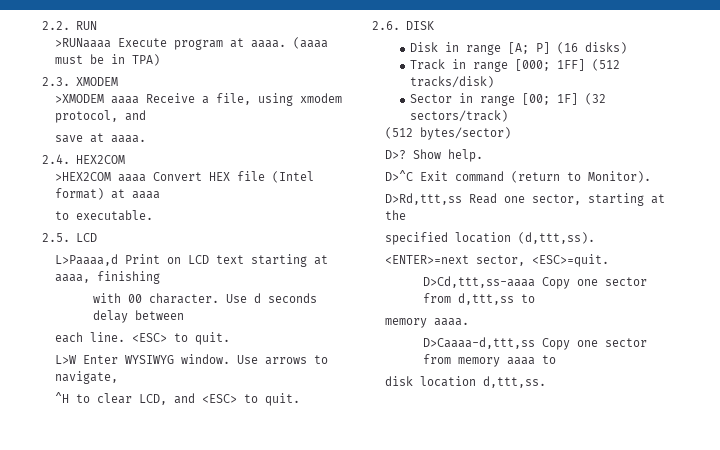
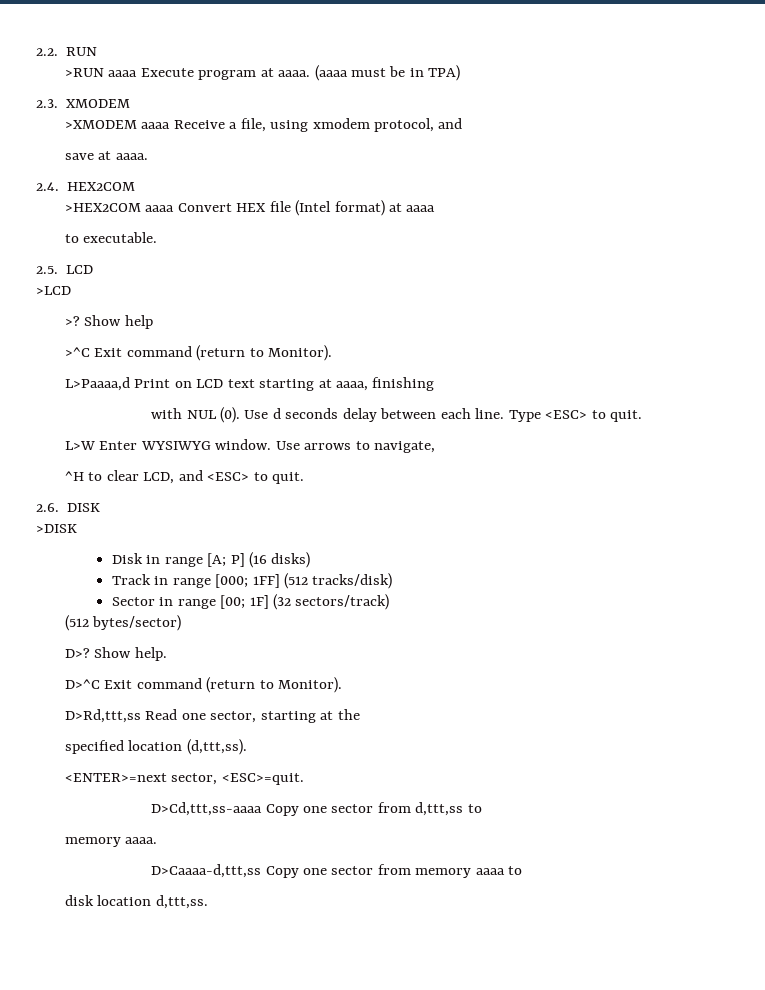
- >RUNaaaa Execute program at aaaa.
+ >RUN aaaa Execute program at aaaa.
+ >LCD
+ >? Show help
+ >^C Exit command (return to Monitor).
- with 00 character.
+ with NUL (0).
- Use d seconds delay between
- each line. <ESC> to quit.
+ Use d seconds delay between each line. Type <ESC> to quit.
+ >DISK

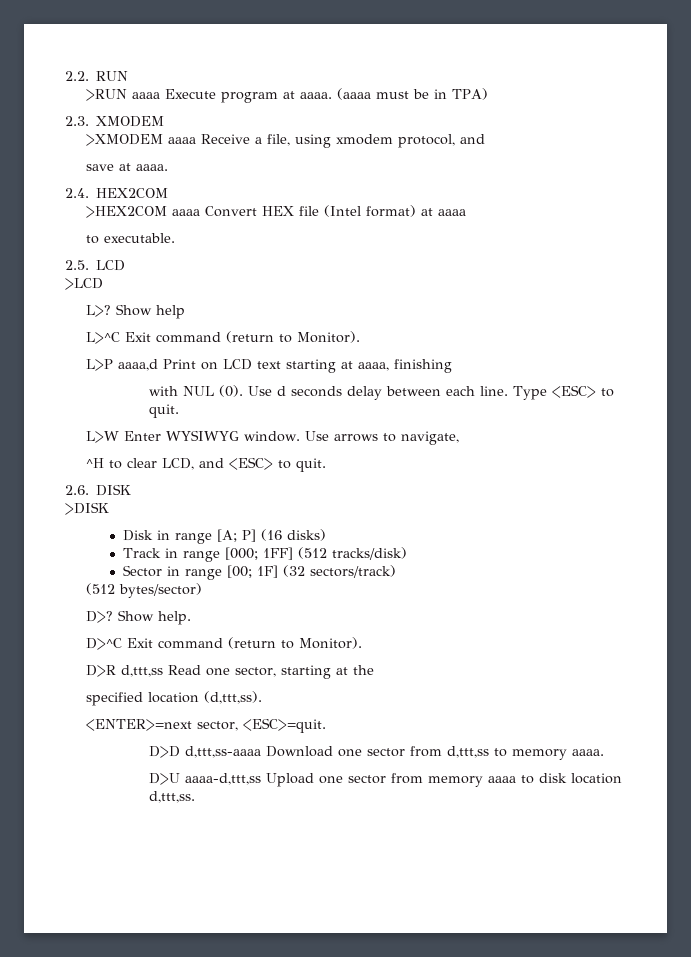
- >?
+ L>?
- >^C Exit command (return to Monitor).
- L>Paaaa,d Print on LCD text starting at aaaa, finishing
+ L>^C Exit command (return to Monitor).
+ L>P aaaa,d Print on LCD text starting at aaaa, finishing
- D>Rd,ttt,ss Read one sector, starting at the
+ D>R d,ttt,ss Read one sector, starting at the
- D>Cd,ttt,ss-aaaa Copy one sector from d,ttt,ss to
- memory aaaa.
+ D>D d,ttt,ss-aaaa Download one sector from d,ttt,ss to memory aaaa.
- D>Caaaa-d,ttt,ss Copy one sector from memory aaaa to
- disk location d,ttt,ss.
+ D>U aaaa-d,ttt,ss Upload one sector from memory aaaa to disk location d,ttt,ss.

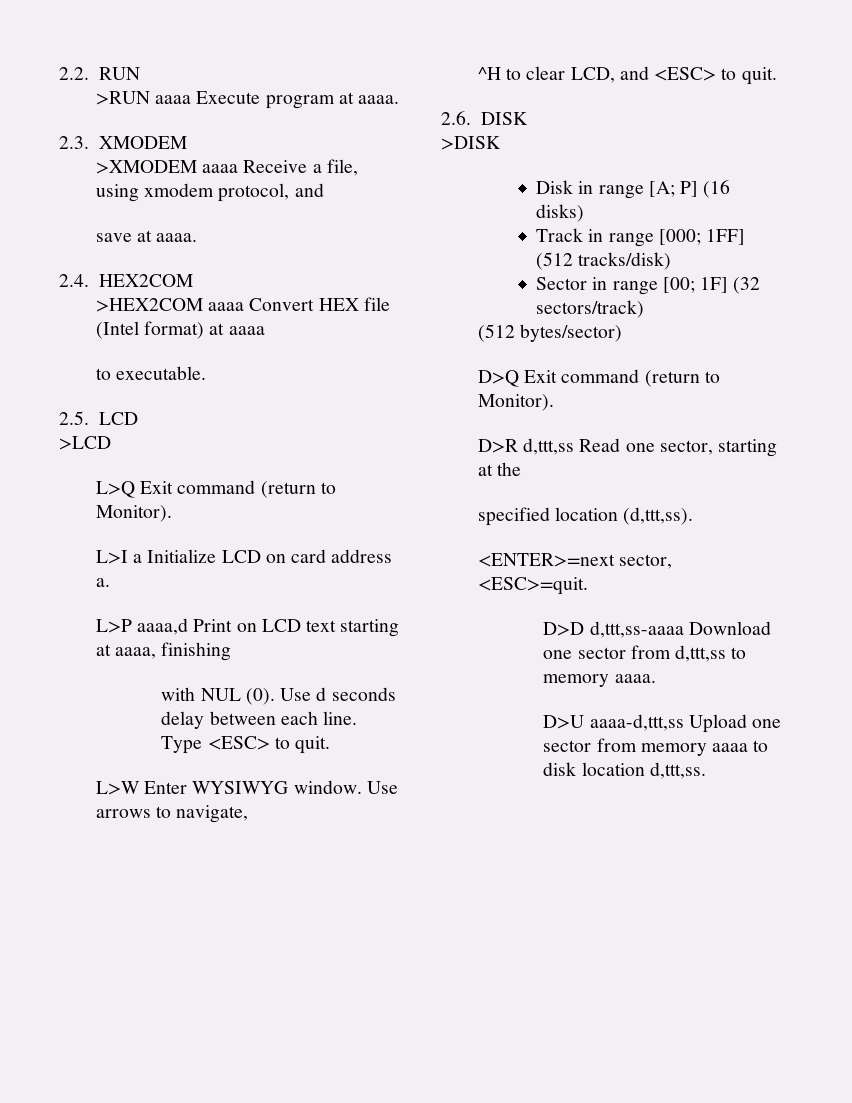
- (aaaa must be in TPA)
- L>? Show help
- L>^C Exit command (return to Monitor).
+ L>Q Exit command (return to Monitor).
+ L>I a Initialize LCD on card address a.
- D>? Show help.
- D>^C Exit command (return to Monitor).
+ D>Q Exit command (return to Monitor).

